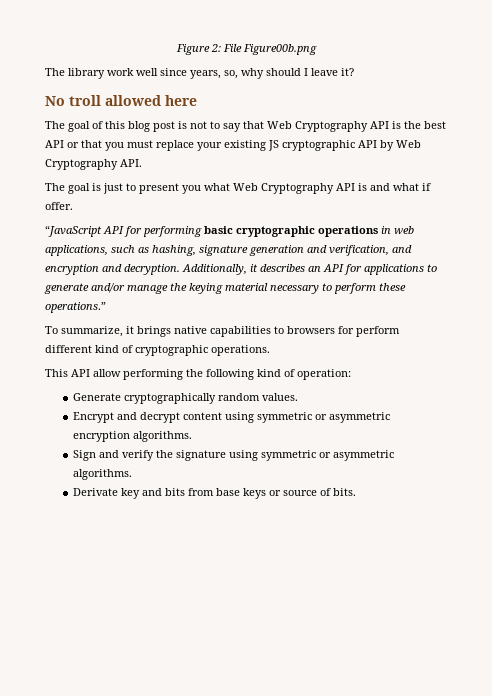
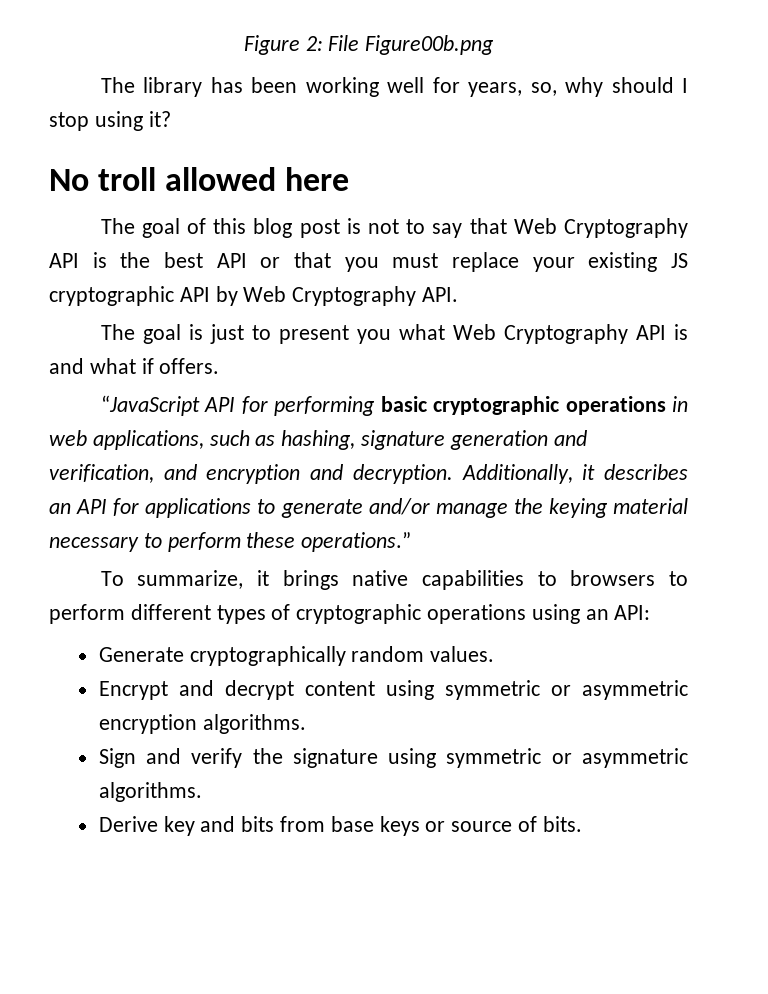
- The library work well since years, so, why should I leave it?
+ The library has been working well for years, so, why should I stop using it?
- The goal is just to present you what Web Cryptography API is and what if offer.
+ The goal is just to present you what Web Cryptography API is and what if offers.
- To summarize, it brings native capabilities to browsers for perform different kind of cryptographic operations.
- This API allow performing the following kind of operation:
+ To summarize, it brings native capabilities to browsers to perform different types of cryptographic operations using an API:
- Derivate key and bits from base keys or source of bits.
+ Derive key and bits from base keys or source of bits.

